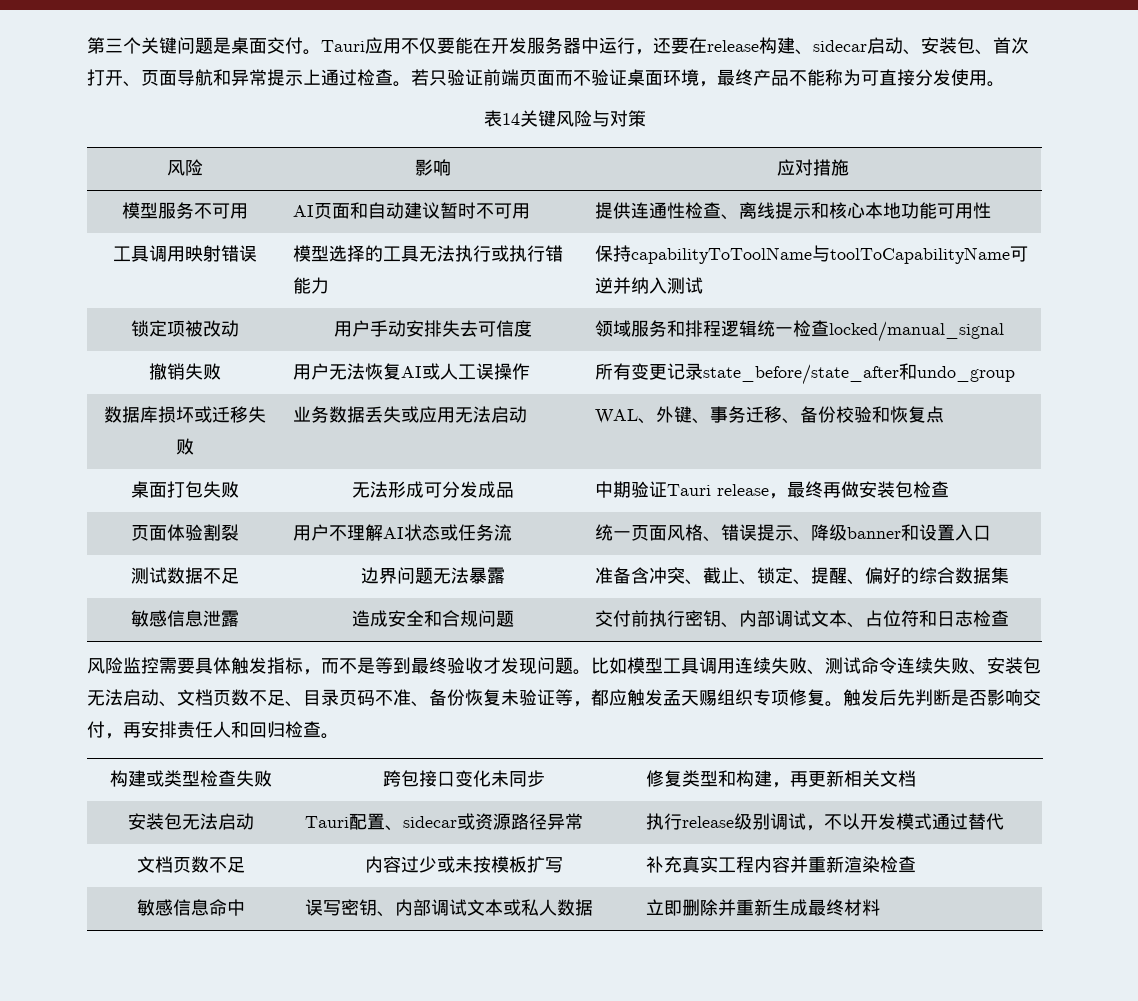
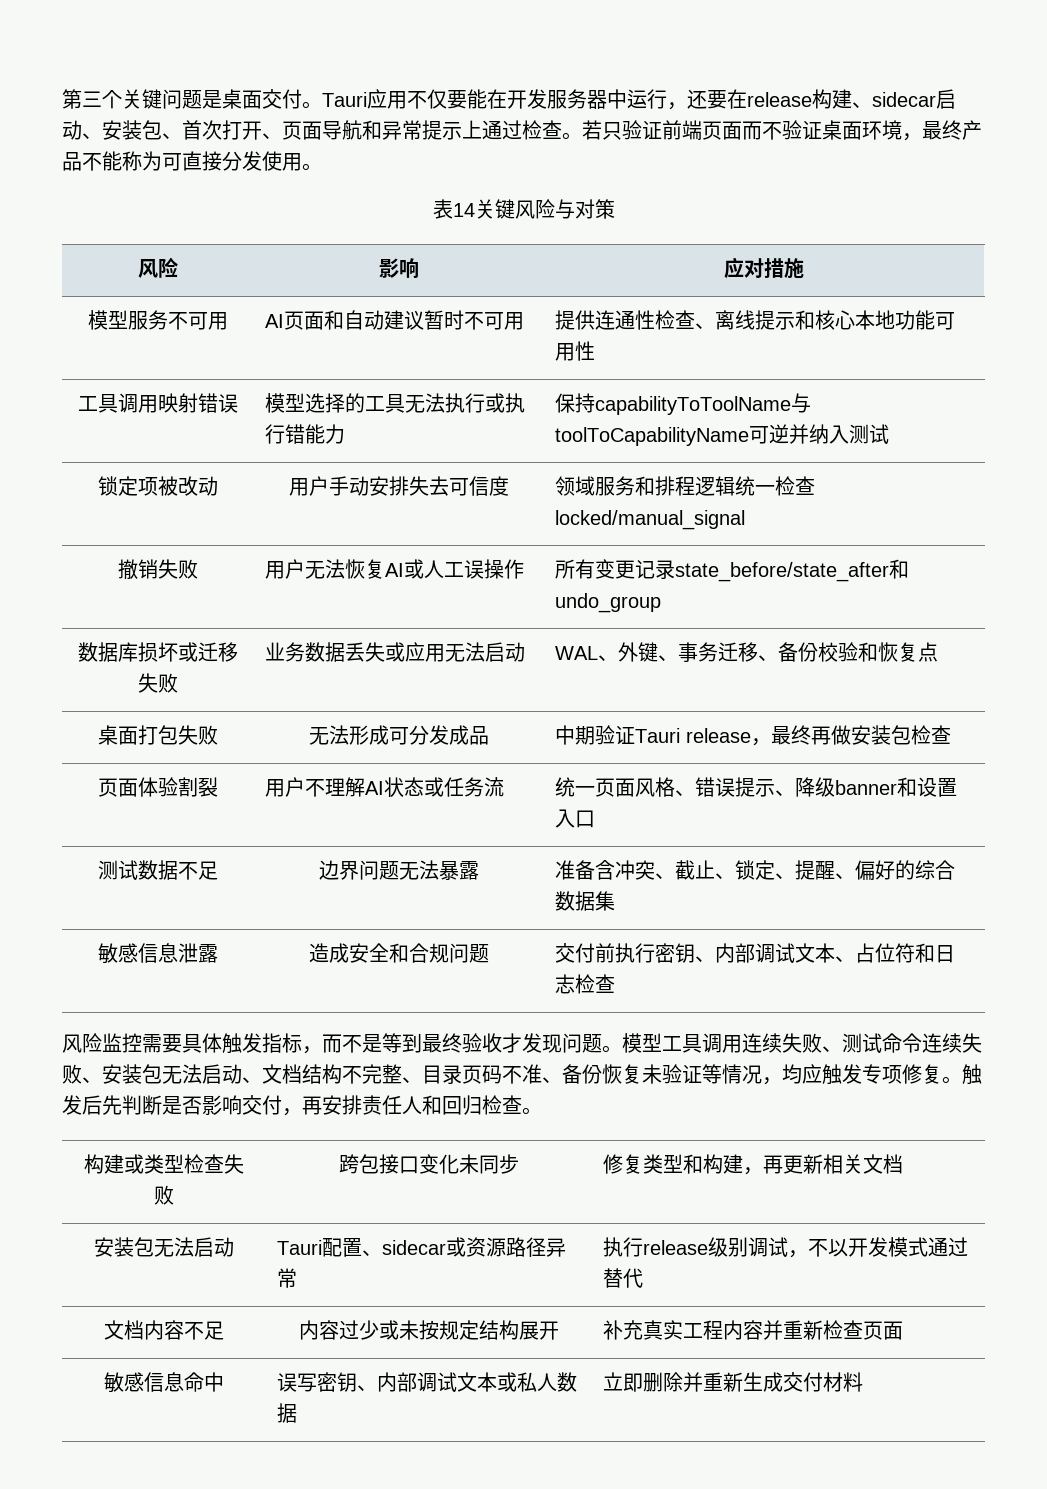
- 比如模型工具调用连续失败、测试命令连续失败、安装包无法启动、文档页数不足、目录页码不准、备份恢复未验证等，都应触发孟天赐组织专项修复。
+ 模型工具调用连续失败、测试命令连续失败、安装包无法启动、文档结构不完整、目录页码不准、备份恢复未验证等情况，均应触发专项修复。
- 文档页数不足 | 内容过少或未按模板扩写 | 补充真实工程内容并重新渲染检查
+ 文档内容不足 | 内容过少或未按规定结构展开 | 补充真实工程内容并重新检查页面
- 敏感信息命中 | 误写密钥、内部调试文本或私人数据 | 立即删除并重新生成最终材料
+ 敏感信息命中 | 误写密钥、内部调试文本或私人数据 | 立即删除并重新生成交付材料

